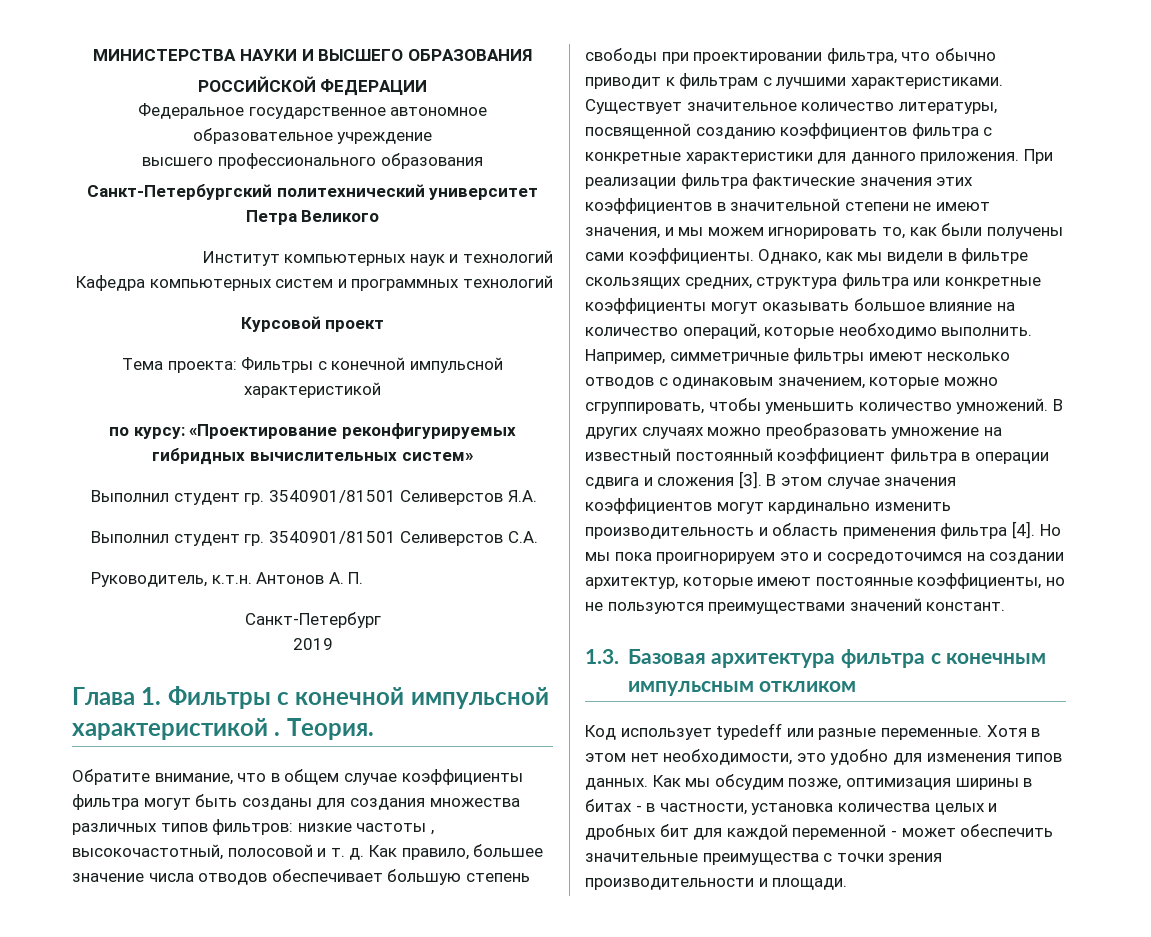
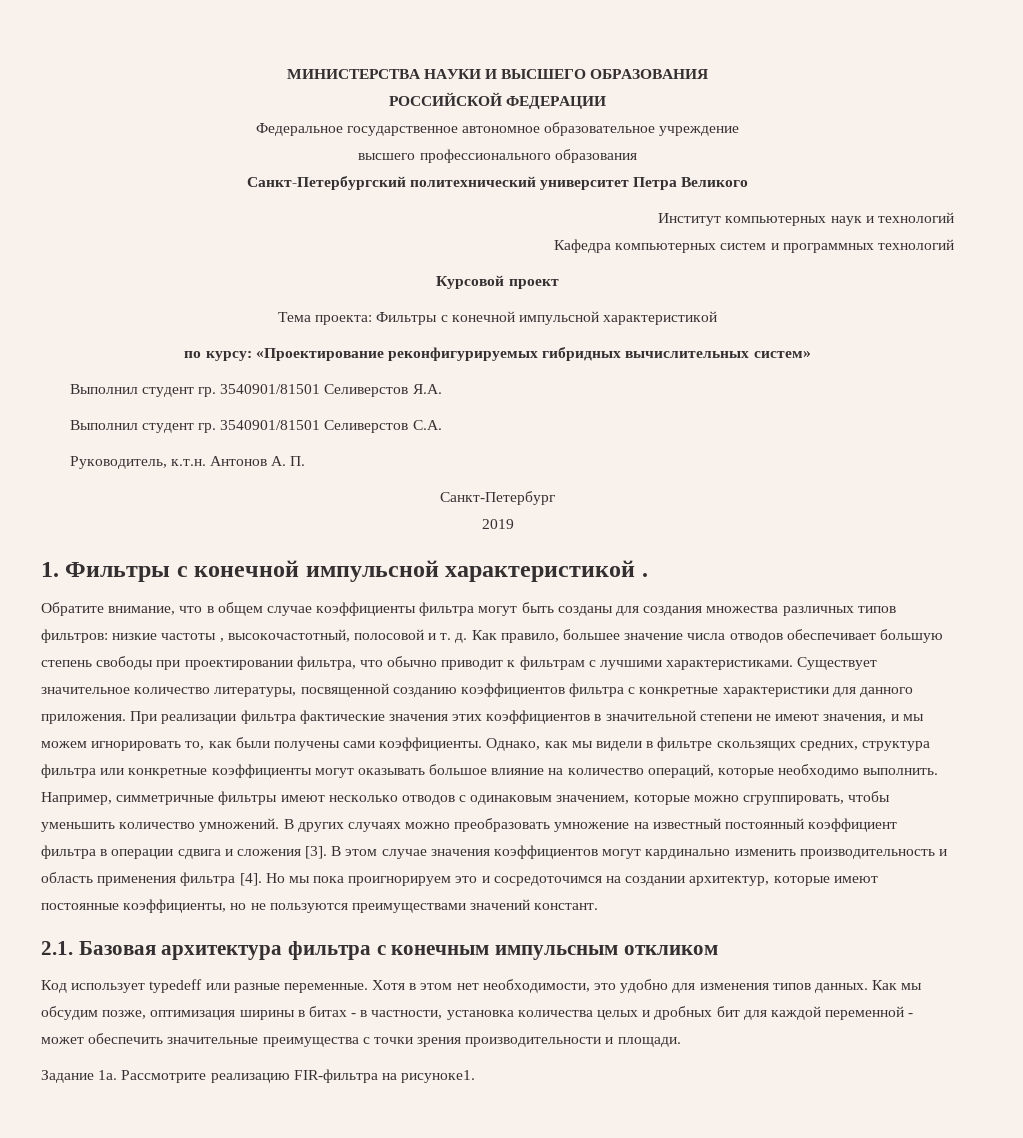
- Глава 1. Фильтры с конечной импульсной характеристикой . Теория.
+ 1. Фильтры с конечной импульсной характеристикой .
- 1.3. Базовая архитектура фильтра с конечным импульсным откликом
+ 2.1. Базовая архитектура фильтра с конечным импульсным откликом
+ Задание 1а. Рассмотрите реализацию FIR-фильтра на рисуноке1.

